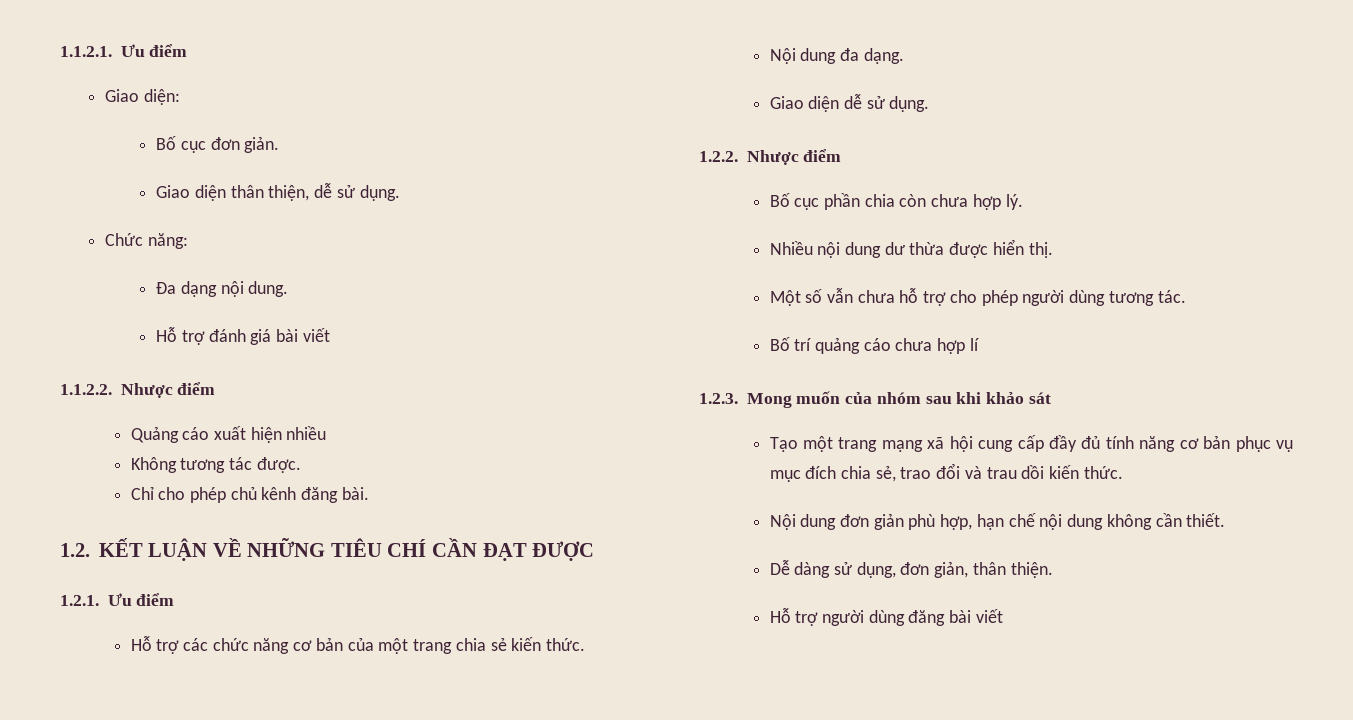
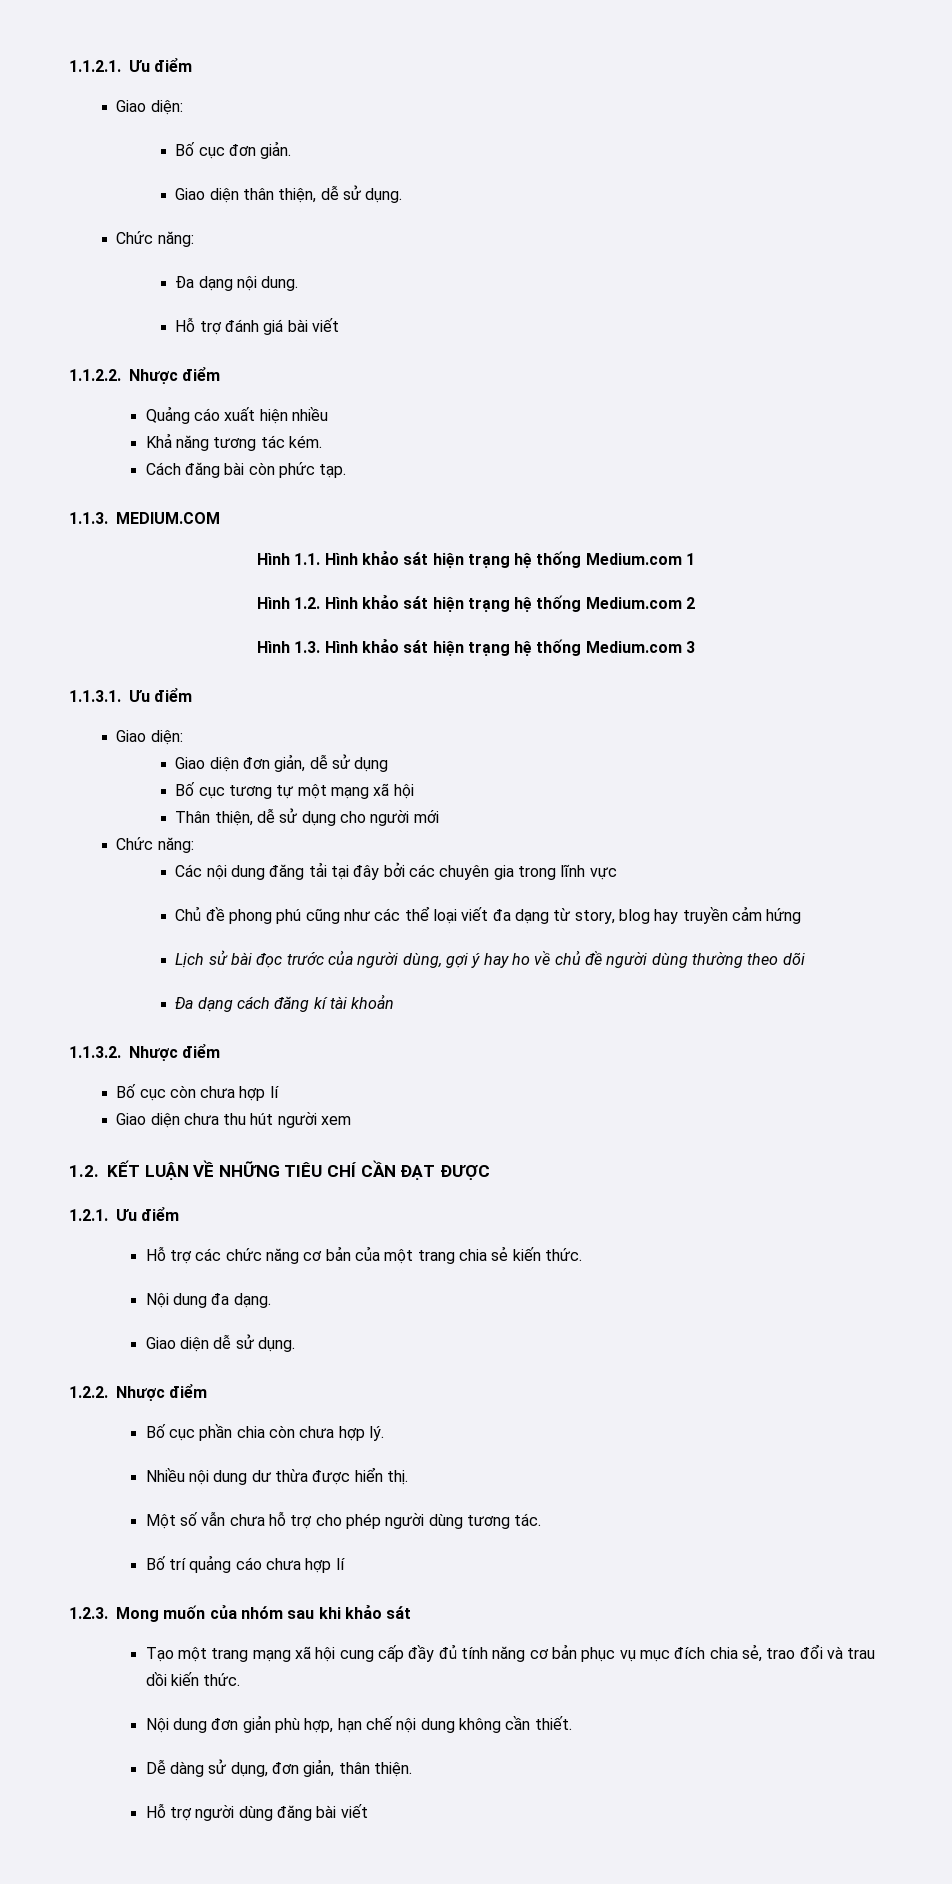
- Không tương tác được.
- Chỉ cho phép chủ kênh đăng bài.
+ Khả năng tương tác kém.
+ Cách đăng bài còn phức tạp.
+ 1.1.3. MEDIUM.COM
+ Hình 1.1. Hình khảo sát hiện trạng hệ thống Medium.com 1
+ Hình 1.2. Hình khảo sát hiện trạng hệ thống Medium.com 2
+ Hình 1.3. Hình khảo sát hiện trạng hệ thống Medium.com 3
+ 1.1.3.1. Ưu điểm
+ Giao diện:
+ Giao diện đơn giản, dễ sử dụng
+ Bố cục tương tự một mạng xã hội
+ Thân thiện, dễ sử dụng cho người mới
+ Chức năng:
+ Các nội dung đăng tải tại đây bởi các chuyên gia trong lĩnh vực
+ Chủ đề phong phú cũng như các thể loại viết đa dạng từ story, blog hay truyền cảm hứng
+ Lịch sử bài đọc trước của người dùng, gợi ý hay ho về chủ đề người dùng thường theo dõi
+ Đa dạng cách đăng kí tài khoản
+ 1.1.3.2. Nhược điểm
+ Bố cục còn chưa hợp lí
+ Giao diện chưa thu hút người xem

